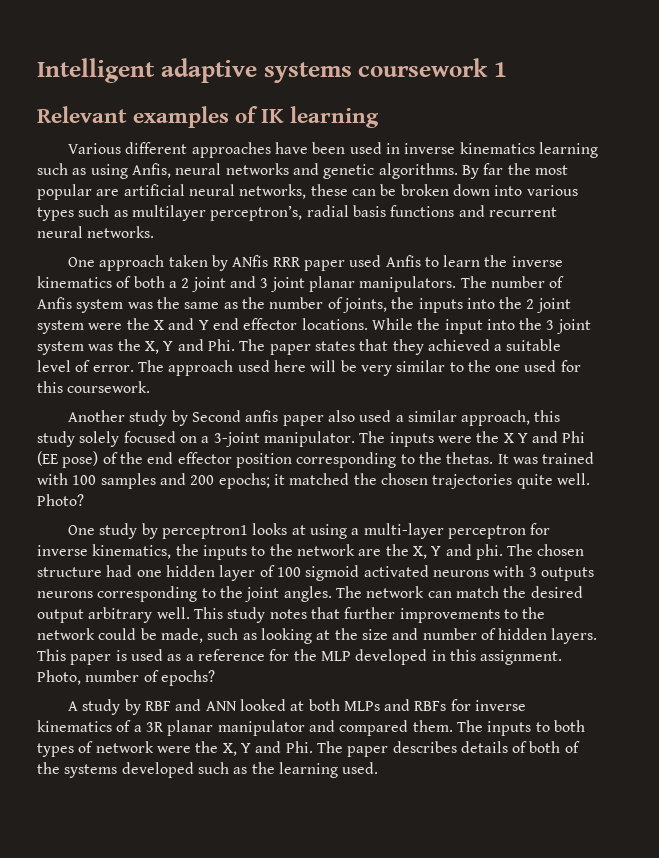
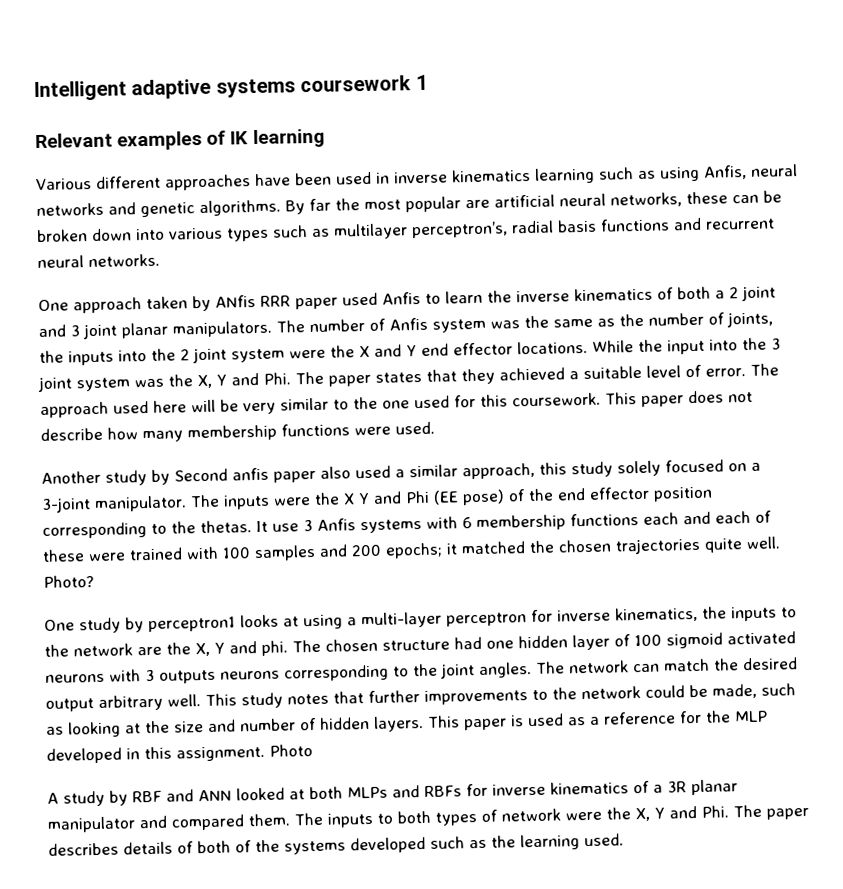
+ This paper does not describe how many membership functions were used.
- It was trained with 100 samples and 200 epochs; it matched the chosen trajectories quite well.
+ It use 3 Anfis systems with 6 membership functions each and each of these were trained with 100 samples and 200 epochs; it matched the chosen trajectories quite well.
- Photo, number of epochs?
+ Photo

